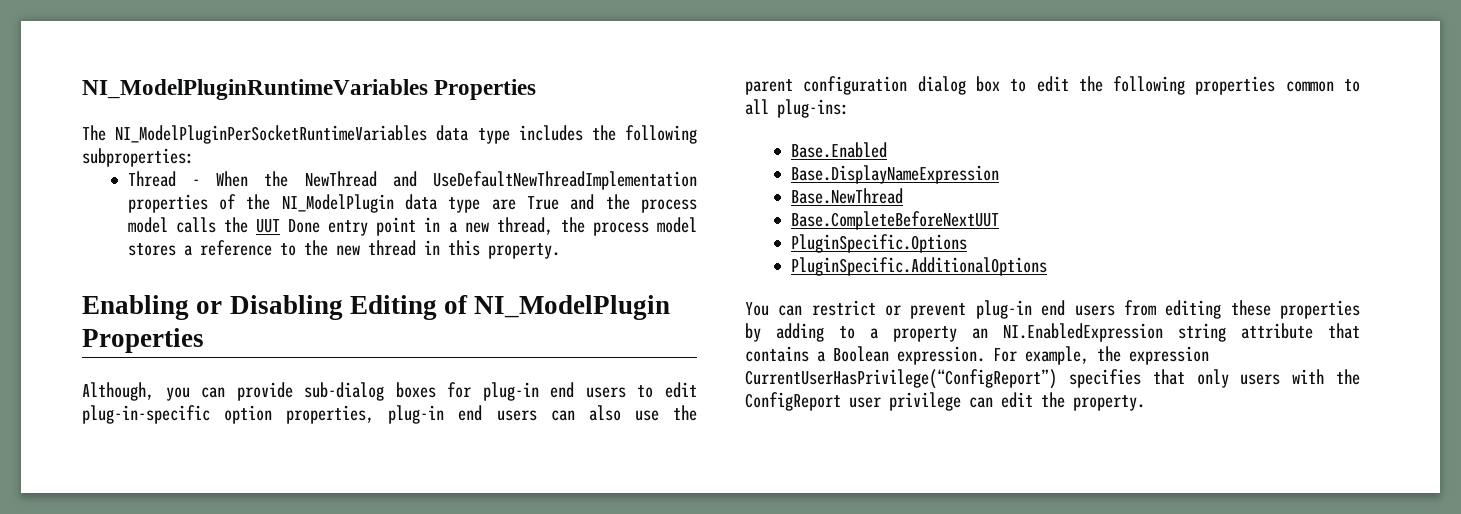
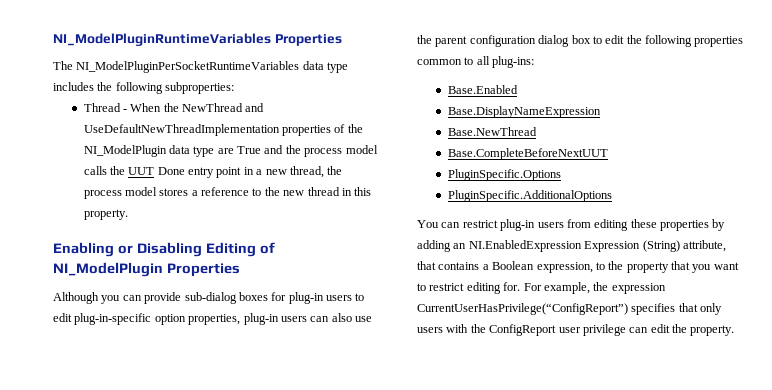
- Although, you can provide sub-dialog boxes for plug-in end users to edit plug-in-specific option properties, plug-in end users can also use the parent configuration dialog box to edit the following properties common to all plug-ins:
+ Although you can provide sub-dialog boxes for plug-in users to edit plug-in-specific option properties, plug-in users can also use the parent configuration dialog box to edit the following properties common to all plug-ins:
- You can restrict or prevent plug-in end users from editing these properties by adding to a property an NI.EnabledExpression string attribute that contains a Boolean expression.
+ You can restrict plug-in users from editing these properties by adding an NI.EnabledExpression Expression (String) attribute, that contains a Boolean expression, to the property that you want to restrict editing for.

